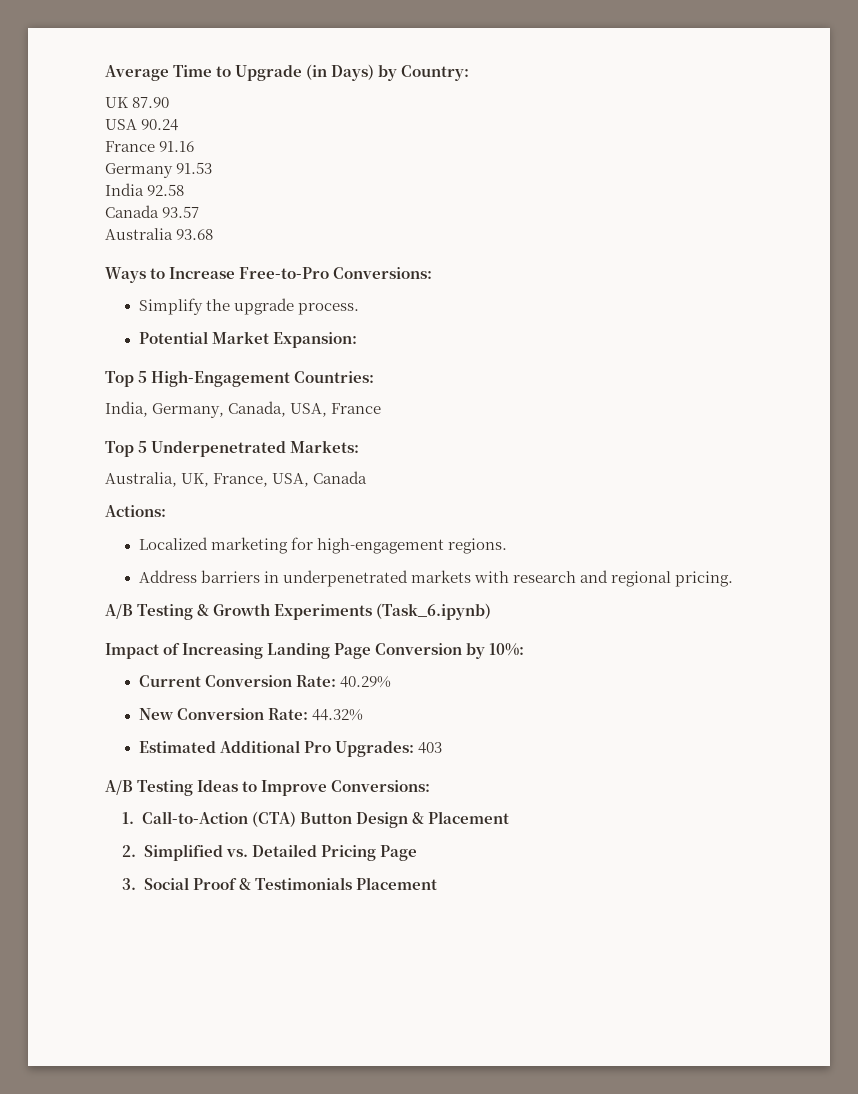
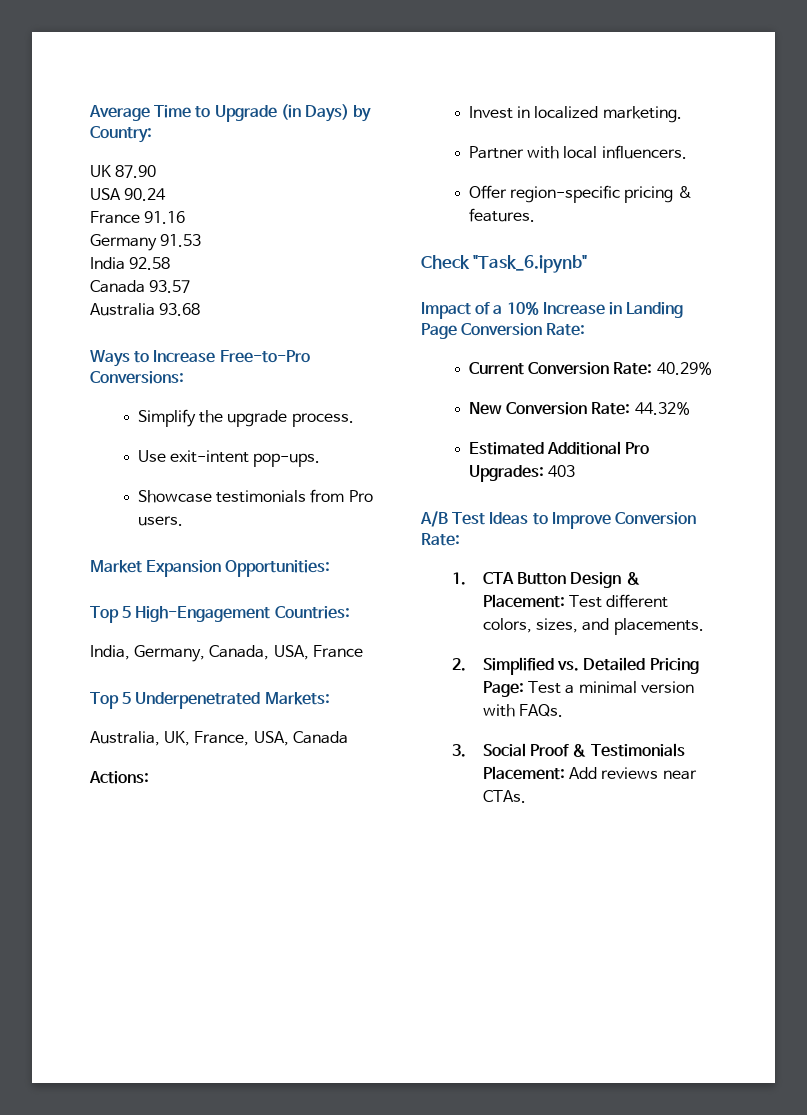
- Potential Market Expansion:
+ Use exit-intent pop-ups.
+ Showcase testimonials from Pro users.
+ Market Expansion Opportunities:
- Localized marketing for high-engagement regions.
- Address barriers in underpenetrated markets with research and regional pricing.
- A/B Testing & Growth Experiments (Task_6.ipynb)
- Impact of Increasing Landing Page Conversion by 10%:
+ Invest in localized marketing.
+ Partner with local influencers.
+ Offer region-specific pricing & features.
+ Check "Task_6.ipynb"
+ Impact of a 10% Increase in Landing Page Conversion Rate:
- A/B Testing Ideas to Improve Conversions:
+ A/B Test Ideas to Improve Conversion Rate:
- 1. Call-to-Action (CTA) Button Design & Placement
+ 1. CTA Button Design & Placement: Test different colors, sizes, and placements.
- 2. Simplified vs. Detailed Pricing Page
+ 2. Simplified vs. Detailed Pricing Page: Test a minimal version with FAQs.
- 3. Social Proof & Testimonials Placement
+ 3. Social Proof & Testimonials Placement: Add reviews near CTAs.

